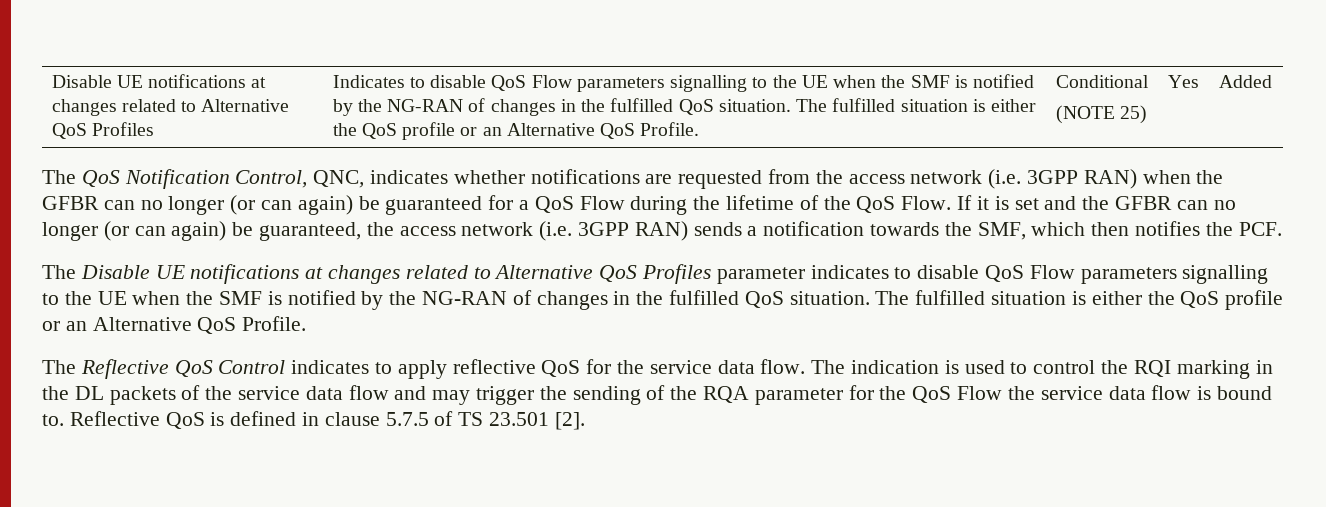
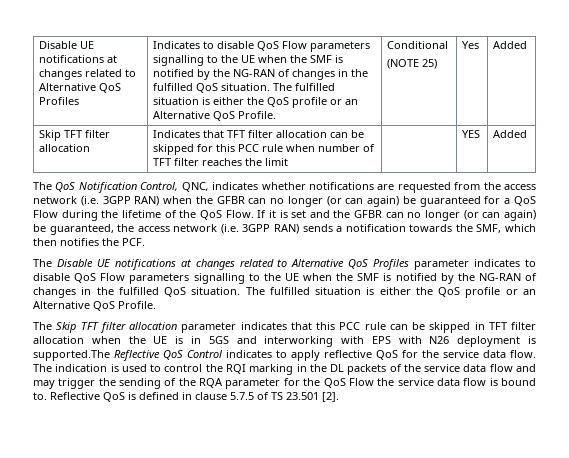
+ Skip TFT filter allocation | Indicates that TFT filter allocation can be skipped for this PCC rule when number of TFT filter reaches the limit | | YES | Added
- The Reflective QoS Control indicates to apply reflective QoS for the service data flow.
+ The Skip TFT filter allocation parameter indicates that this PCC rule can be skipped in TFT filter allocation when the UE is in 5GS and interworking with EPS with N26 deployment is supported.The Reflective QoS Control indicates to apply reflective QoS for the service data flow.

